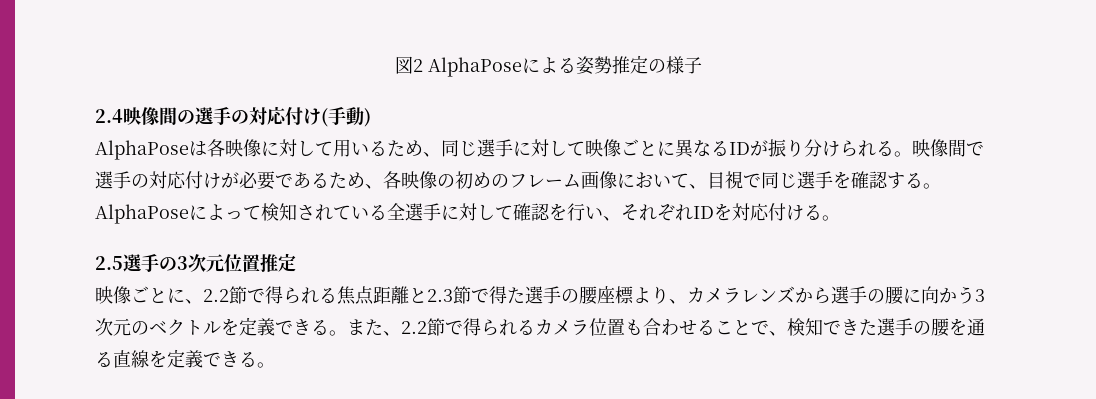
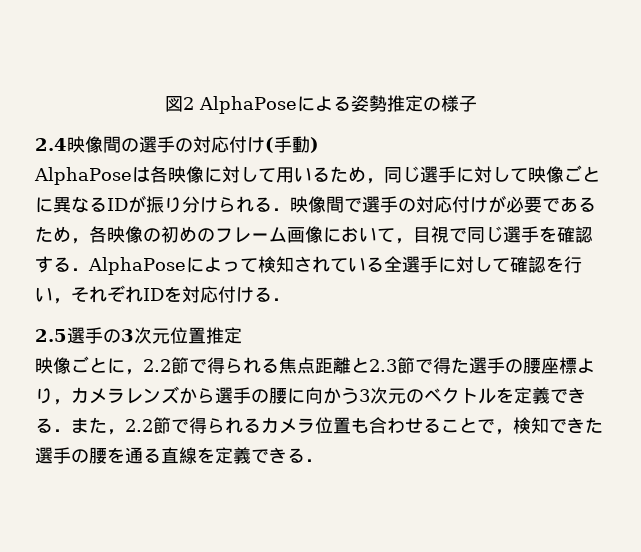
- AlphaPoseは各映像に対して用いるため、同じ選手に対して映像ごとに異なるIDが振り分けられる。映像間で選手の対応付けが必要であるため、各映像の初めのフレーム画像において、目視で同じ選手を確認する。AlphaPoseによって検知されている全選手に対して確認を行い、それぞれIDを対応付ける。
+ AlphaPoseは各映像に対して用いるため，同じ選手に対して映像ごとに異なるIDが振り分けられる．映像間で選手の対応付けが必要であるため，各映像の初めのフレーム画像において，目視で同じ選手を確認する．AlphaPoseによって検知されている全選手に対して確認を行い，それぞれIDを対応付ける．
- 映像ごとに、2.2節で得られる焦点距離と2.3節で得た選手の腰座標より、カメラレンズから選手の腰に向かう3次元のベクトルを定義できる。また、2.2節で得られるカメラ位置も合わせることで、検知できた選手の腰を通る直線を定義できる。
+ 映像ごとに，2.2節で得られる焦点距離と2.3節で得た選手の腰座標より，カメラレンズから選手の腰に向かう3次元のベクトルを定義できる．また，2.2節で得られるカメラ位置も合わせることで，検知できた選手の腰を通る直線を定義できる．

